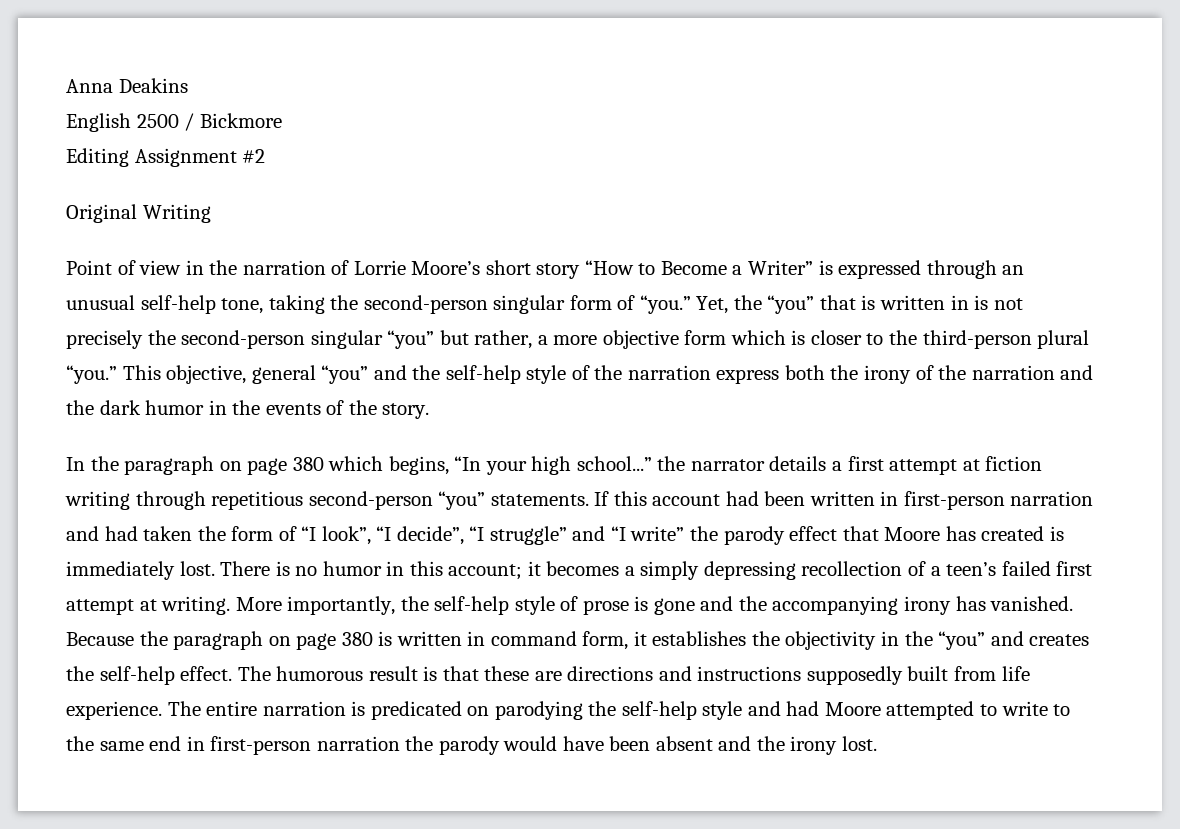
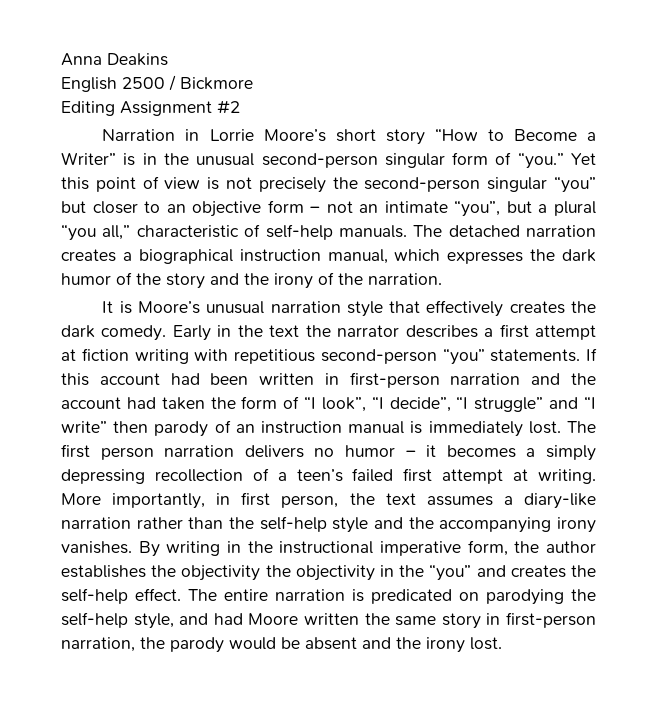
- Original Writing
- Point of view in the narration of Lorrie Moore’s short story “How to Become a Writer” is expressed through an unusual self-help tone, taking the second-person singular form of “you.”
+ Narration in Lorrie Moore’s short story “How to Become a Writer” is in the unusual second-person singular form of “you.”
- Yet, the “you” that is written in is not precisely the second-person singular “you” but rather, a more objective form which is closer to the third-person plural “you.” This objective, general “you” and the self-help style of the narration express both the irony of the narration and the dark humor in the events of the story.
- In the paragraph on page 380 which begins, “In your high school...” the narrator details a first attempt at fiction writing through repetitious second-person “you” statements.
+ Yet this point of view is not precisely the second-person singular “you” but closer to an objective form – not an intimate “you”, but a plural “you all,” characteristic of self-help manuals. The detached narration creates a biographical instruction manual, which expresses the dark humor of the story and the irony of the narration.
+ It is Moore’s unusual narration style that effectively creates the dark comedy. Early in the text the narrator describes a first attempt at fiction writing with repetitious second-person “you” statements.
- If this account had been written in first-person narration and had taken the form of “I look”, “I decide”, “I struggle” and “I write” the parody effect that Moore has created is immediately lost. There is no humor in this account; it becomes a simply depressing recollection of a teen’s failed first attempt at writing.
+ If this account had been written in first-person narration and the account had taken the form of “I look”, “I decide”, “I struggle” and “I write” then parody of an instruction manual is immediately lost. The first person narration delivers no humor – it becomes a simply depressing recollection of a teen’s failed first attempt at writing.
- More importantly, the self-help style of prose is gone and the accompanying irony has vanished. Because the paragraph on page 380 is written in command form, it establishes the objectivity in the “you” and creates the self-help effect.
+ More importantly, in first person, the text assumes a diary-like narration rather than the self-help style and the accompanying irony vanishes. By writing in the instructional imperative form, the author establishes the objectivity the objectivity in the “you” and creates the self-help effect.
- The humorous result is that these are directions and instructions supposedly built from life experience. The entire narration is predicated on parodying the self-help style and had Moore attempted to write to the same end in first-person narration the parody would have been absent and the irony lost.
+ The entire narration is predicated on parodying the self-help style, and had Moore written the same story in first-person narration, the parody would be absent and the irony lost.

